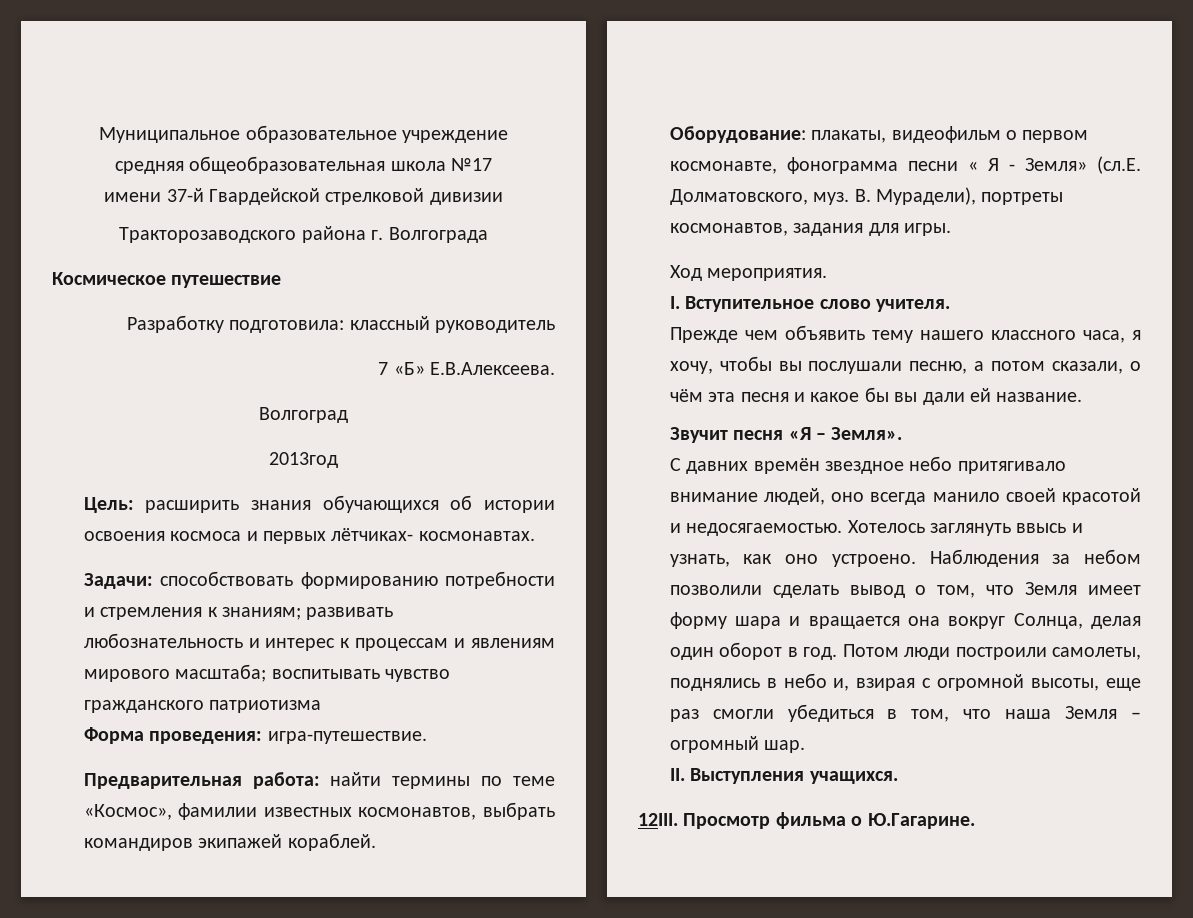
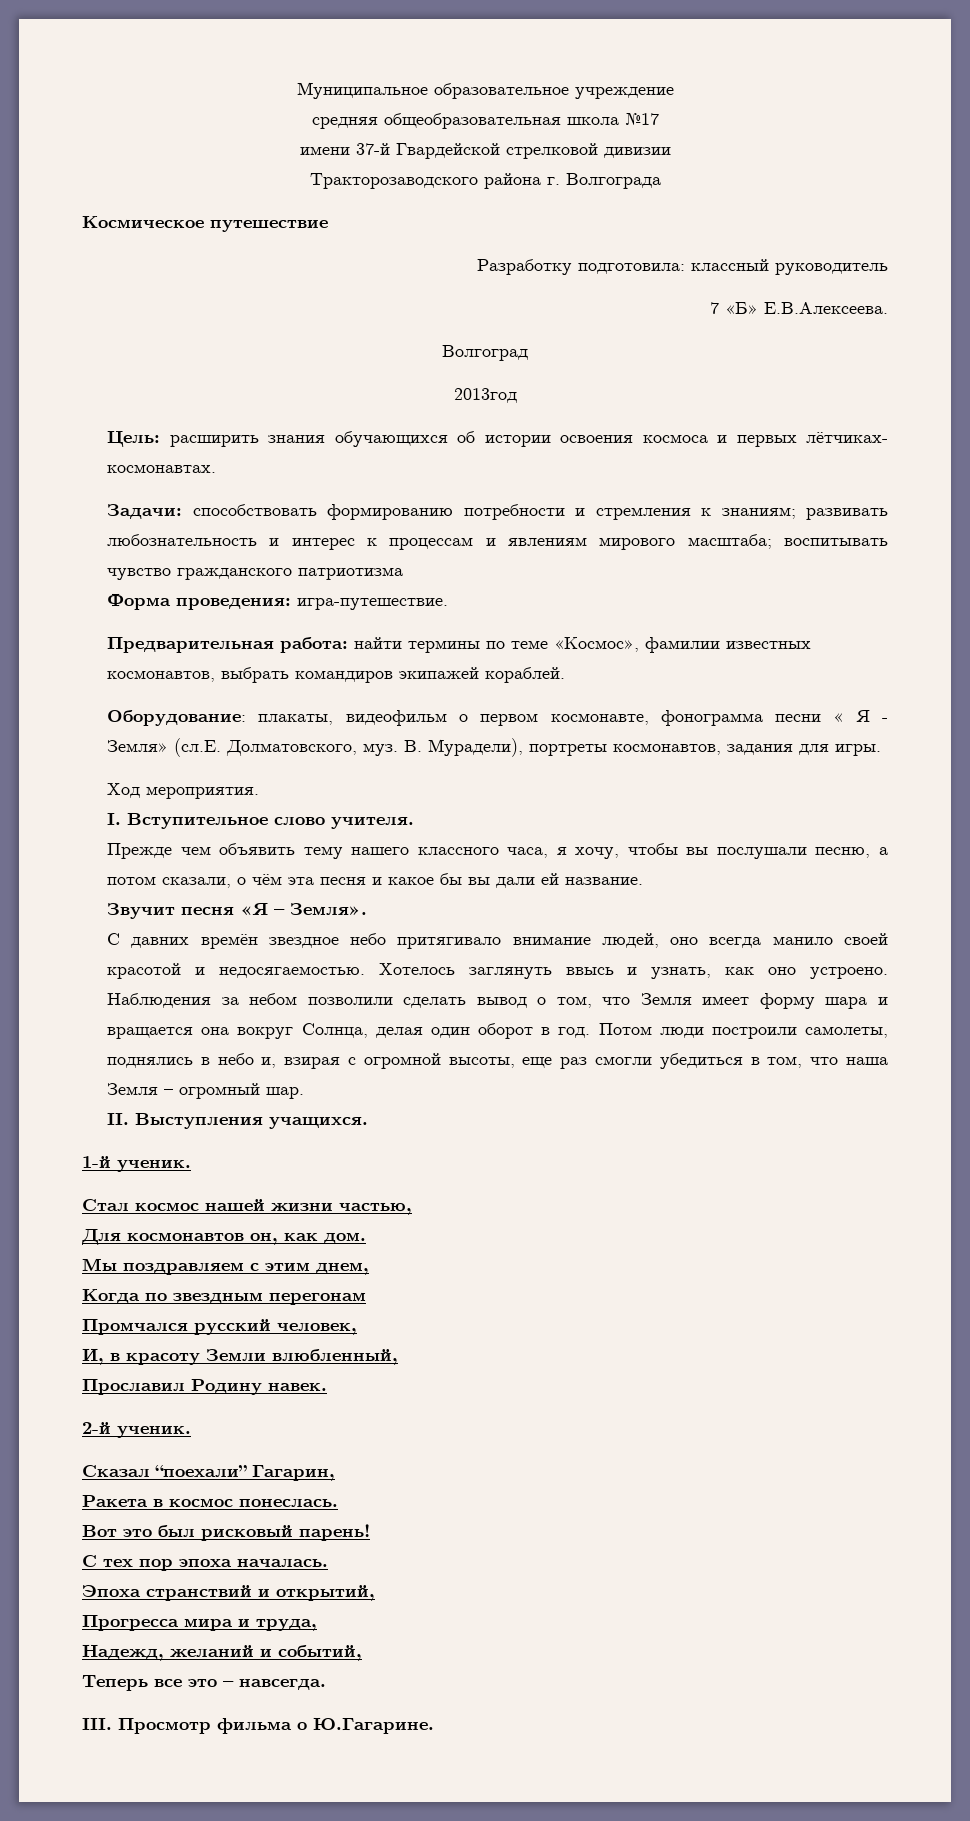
- 12III. Просмотр фильма о Ю.Гагарине.
+ 1-й ученик.
+ Стал космос нашей жизни частью,
+ Для космонавтов он, как дом.
+ Мы поздравляем с этим днем,
+ Когда по звездным перегонам
+ Промчался русский человек,
+ И, в красоту Земли влюбленный,
+ Прославил Родину навек.
+ 2-й ученик.
+ Сказал “поехали” Гагарин,
+ Ракета в космос понеслась.
+ Вот это был рисковый парень!
+ С тех пор эпоха началась.
+ Эпоха странствий и открытий,
+ Прогресса мира и труда,
+ Надежд, желаний и событий,
+ Теперь все это – навсегда.
+ III. Просмотр фильма о Ю.Гагарине.

